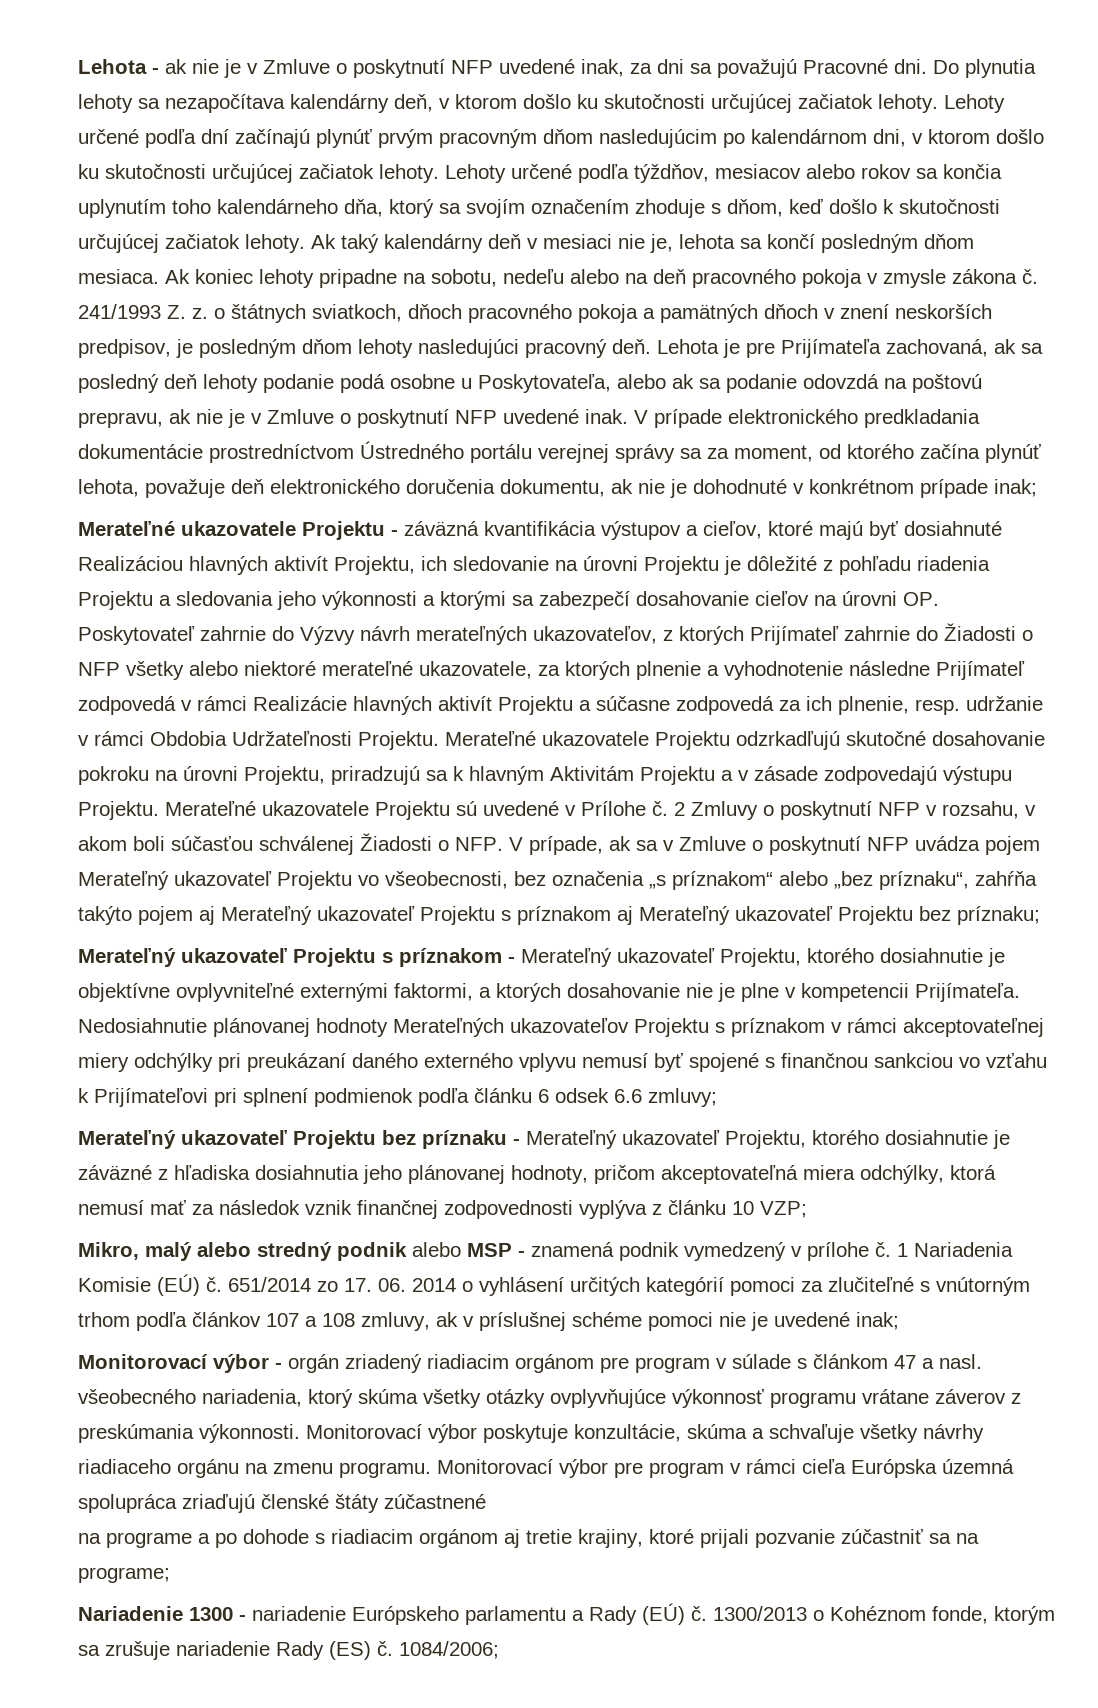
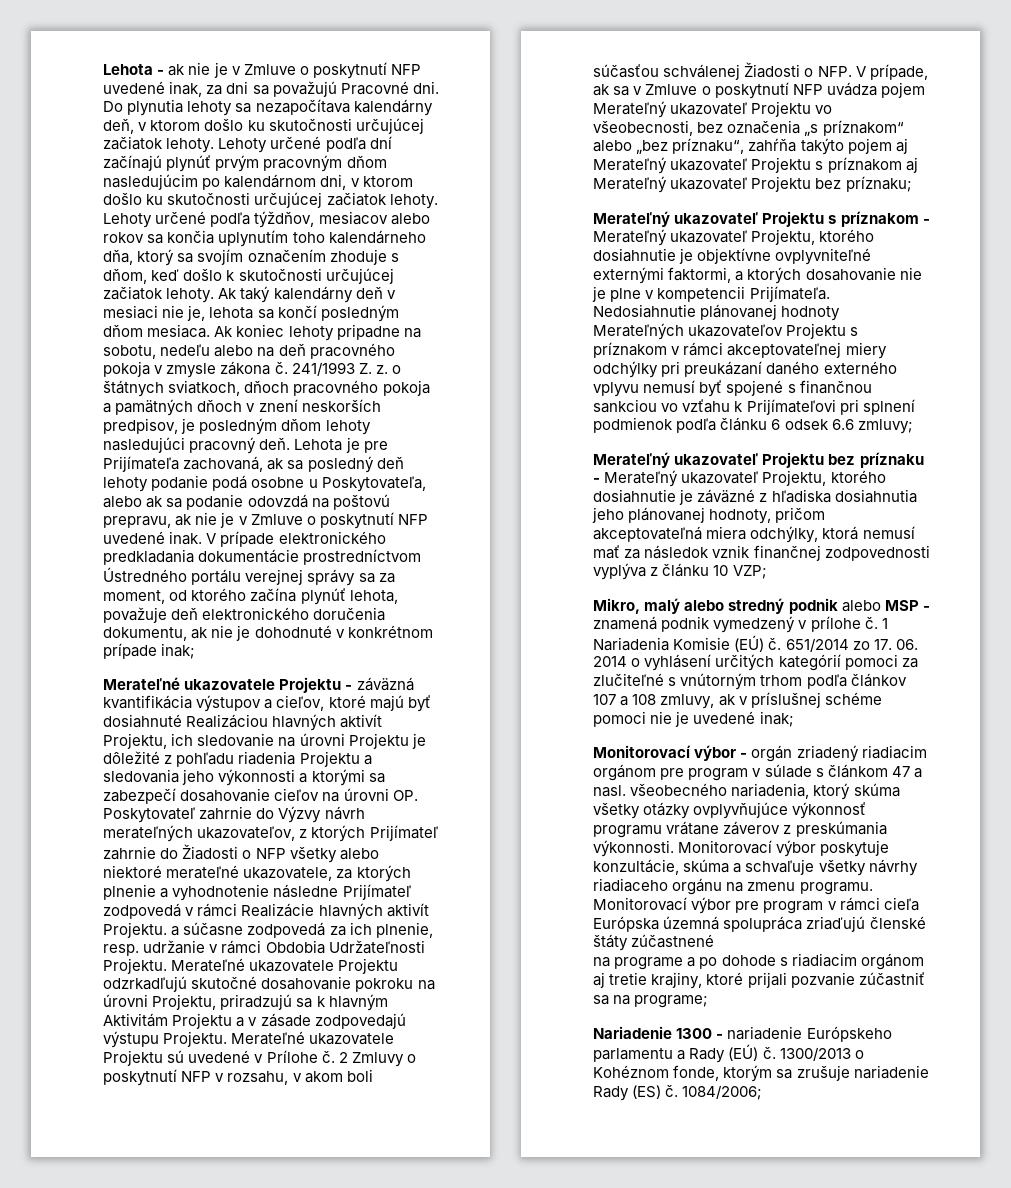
- Merateľné ukazovatele Projektu - záväzná kvantifikácia výstupov a cieľov, ktoré majú byť dosiahnuté Realizáciou hlavných aktivít Projektu, ich sledovanie na úrovni Projektu je dôležité z pohľadu riadenia Projektu a sledovania jeho výkonnosti a ktorými sa zabezpečí dosahovanie cieľov na úrovni OP. Poskytovateľ zahrnie do Výzvy návrh merateľných ukazovateľov, z ktorých Prijímateľ zahrnie do Žiadosti o NFP všetky alebo niektoré merateľné ukazovatele, za ktorých plnenie a vyhodnotenie následne Prijímateľ zodpovedá v rámci Realizácie hlavných aktivít Projektu a súčasne zodpovedá za ich plnenie, resp. udržanie v rámci Obdobia Udržateľnosti Projektu.
+ Merateľné ukazovatele Projektu - záväzná kvantifikácia výstupov a cieľov, ktoré majú byť dosiahnuté Realizáciou hlavných aktivít Projektu, ich sledovanie na úrovni Projektu je dôležité z pohľadu riadenia Projektu a sledovania jeho výkonnosti a ktorými sa zabezpečí dosahovanie cieľov na úrovni OP. Poskytovateľ zahrnie do Výzvy návrh merateľných ukazovateľov, z ktorých Prijímateľ zahrnie do Žiadosti o NFP všetky alebo niektoré merateľné ukazovatele, za ktorých plnenie a vyhodnotenie následne Prijímateľ zodpovedá v rámci Realizácie hlavných aktivít Projektu. a súčasne zodpovedá za ich plnenie, resp. udržanie v rámci Obdobia Udržateľnosti Projektu.

